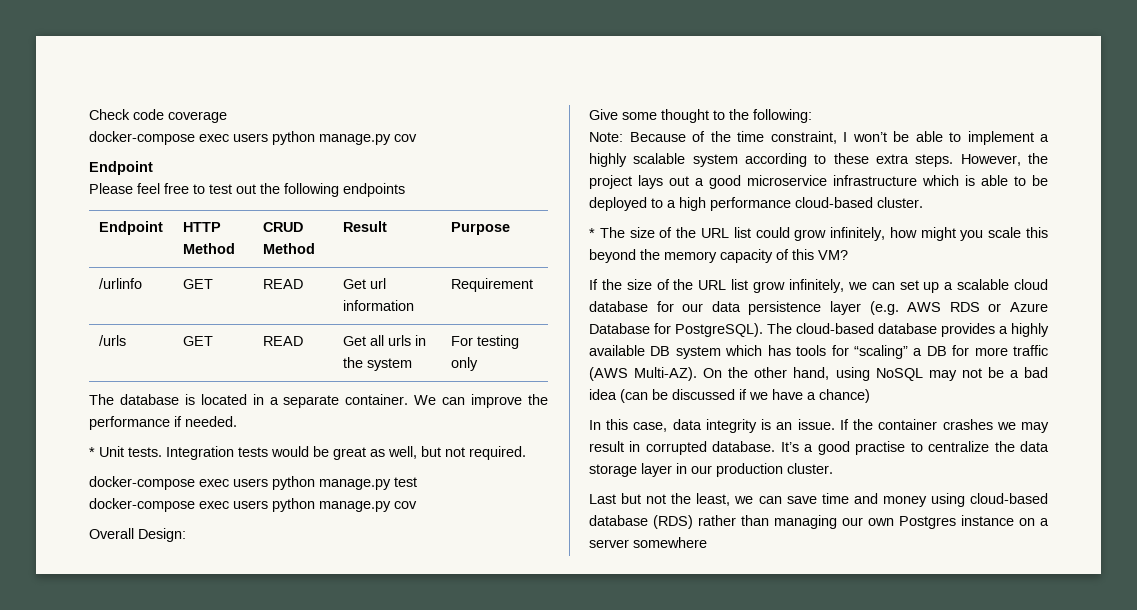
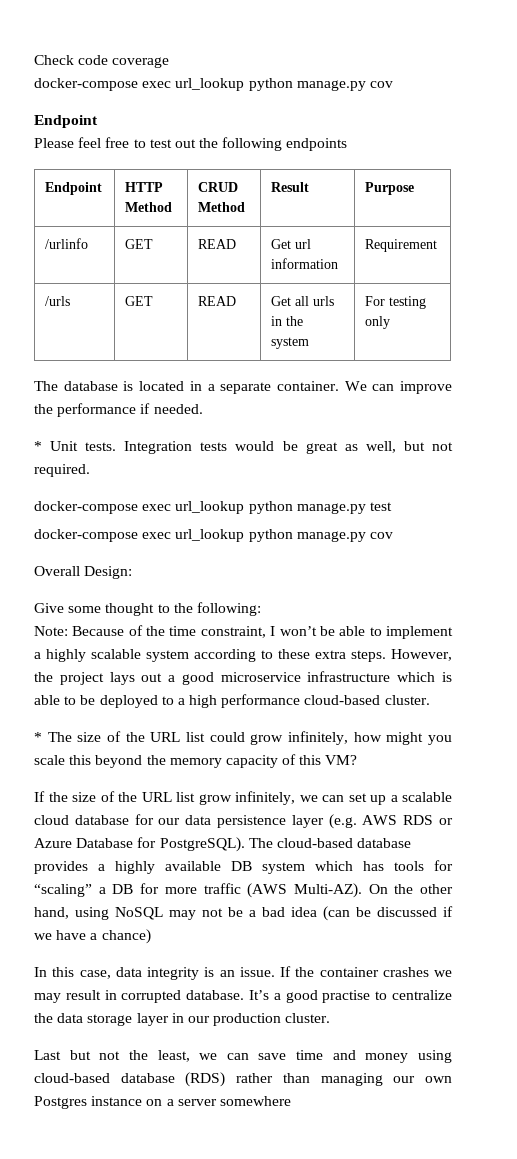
  Check code coverage
- docker-compose exec users python manage.py cov
+ docker-compose exec url_lookup python manage.py cov
- docker-compose exec users python manage.py test
- docker-compose exec users python manage.py cov
+ docker-compose exec url_lookup python manage.py test
+ docker-compose exec url_lookup python manage.py cov

